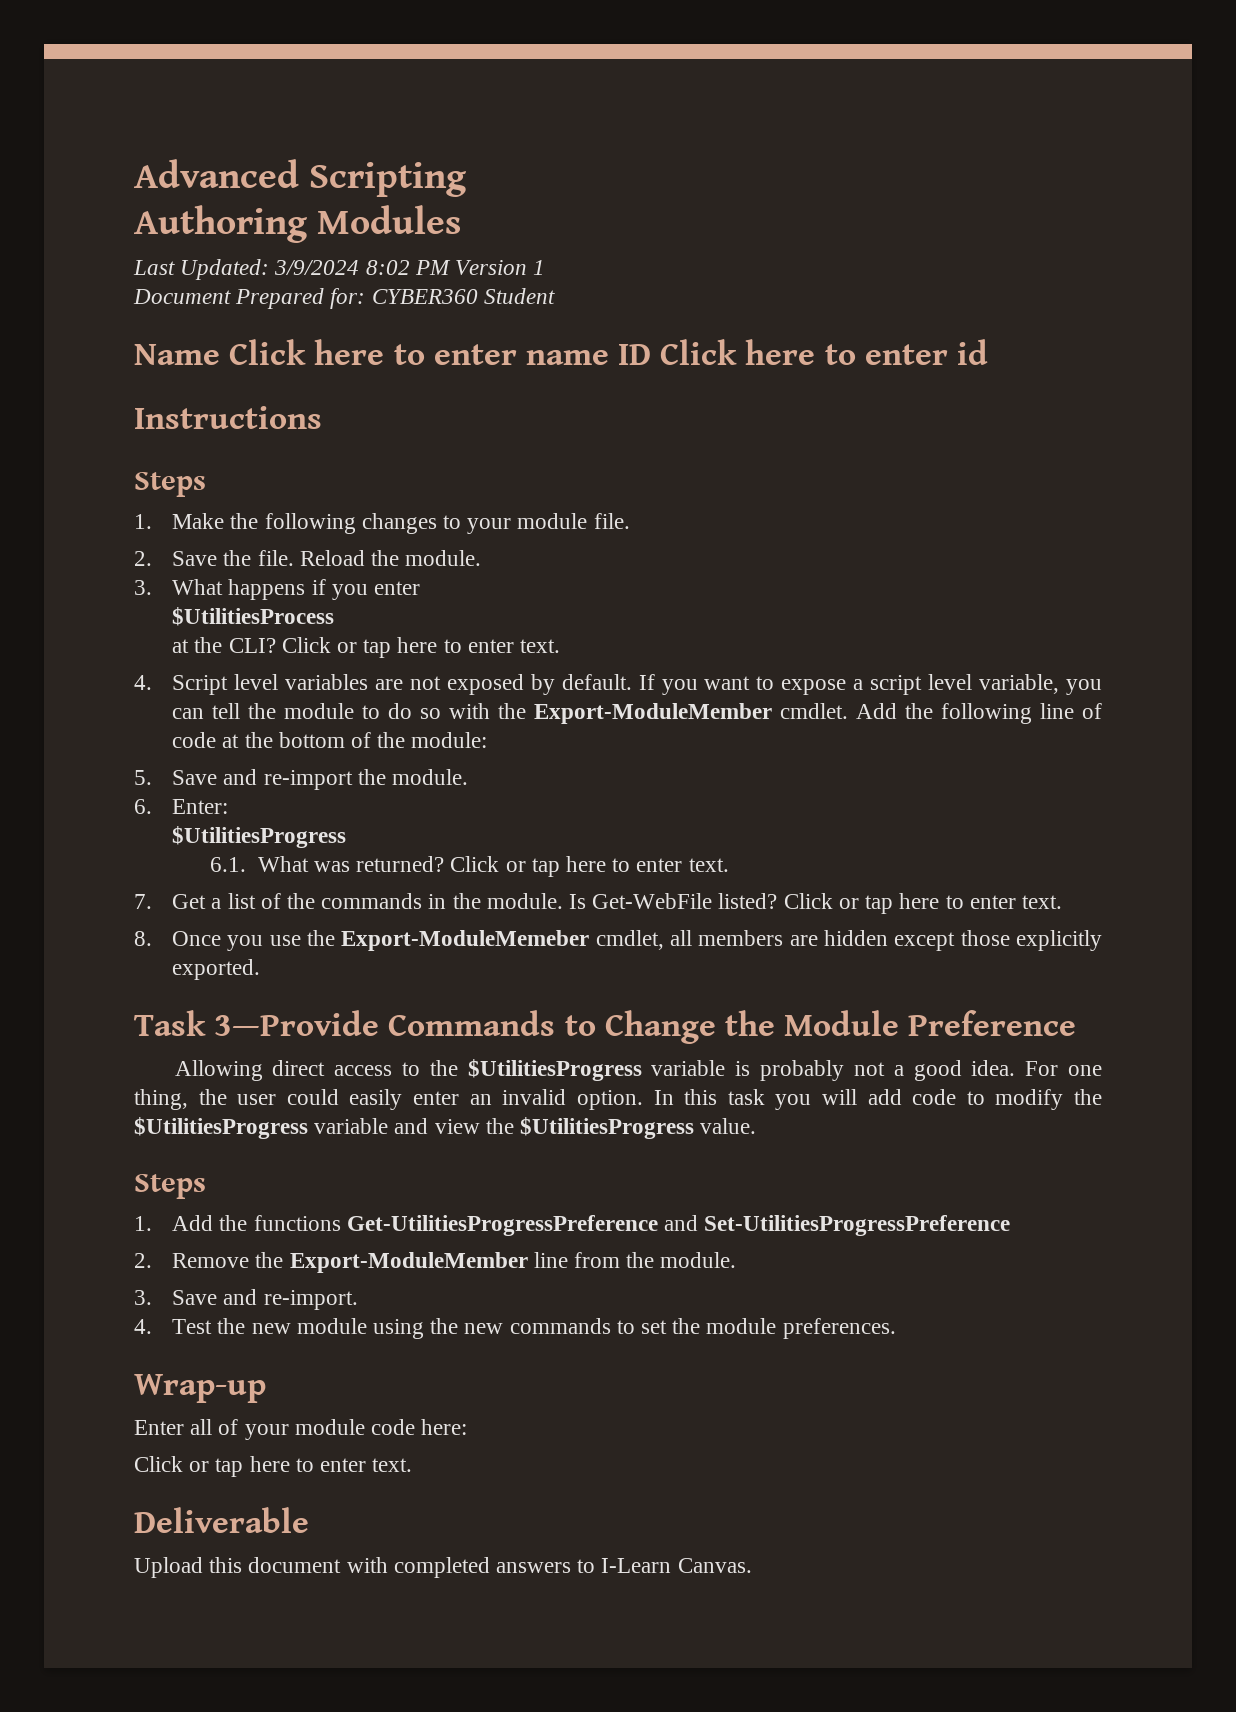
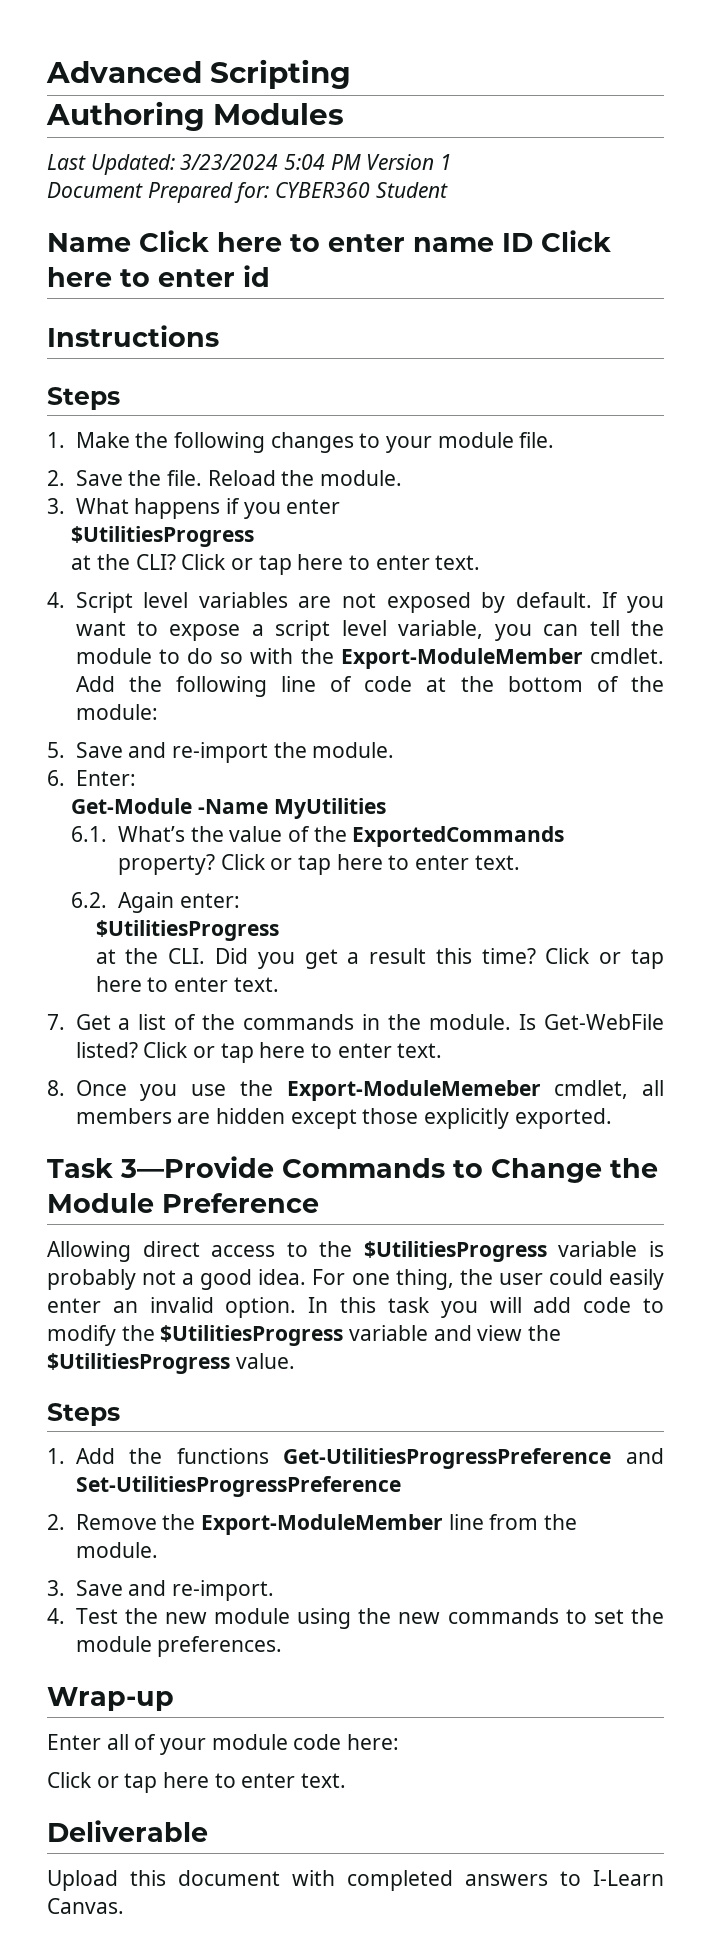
- Last Updated: 3/9/2024 8:02 PM Version 1
+ Last Updated: 3/23/2024 5:04 PM Version 1
  3. What happens if you enter
- $UtilitiesProcess
+ $UtilitiesProgress
  6. Enter:
+ Get-Module -Name MyUtilities
+ 6.1. What’s the value of the ExportedCommands property? Click or tap here to enter text.
+ 6.2. Again enter:
  $UtilitiesProgress
- 6.1. What was returned?
+ at the CLI. Did you get a result this time?

